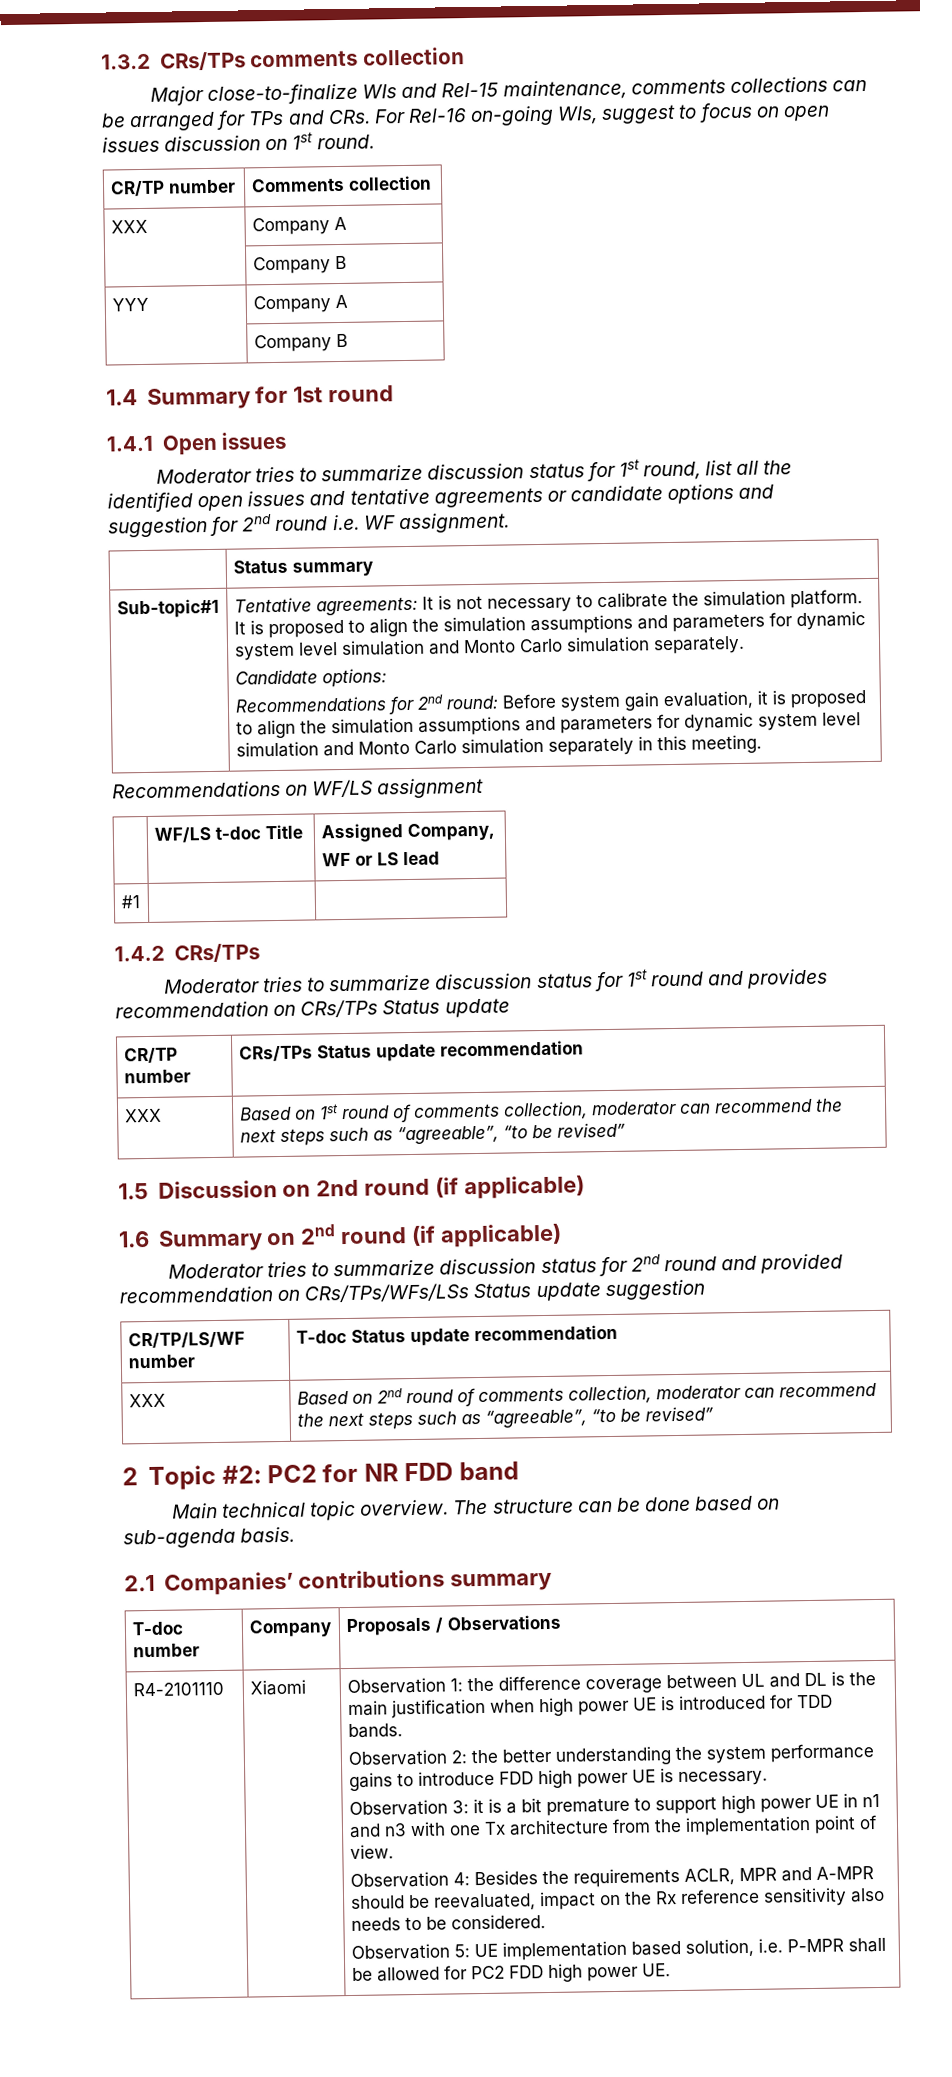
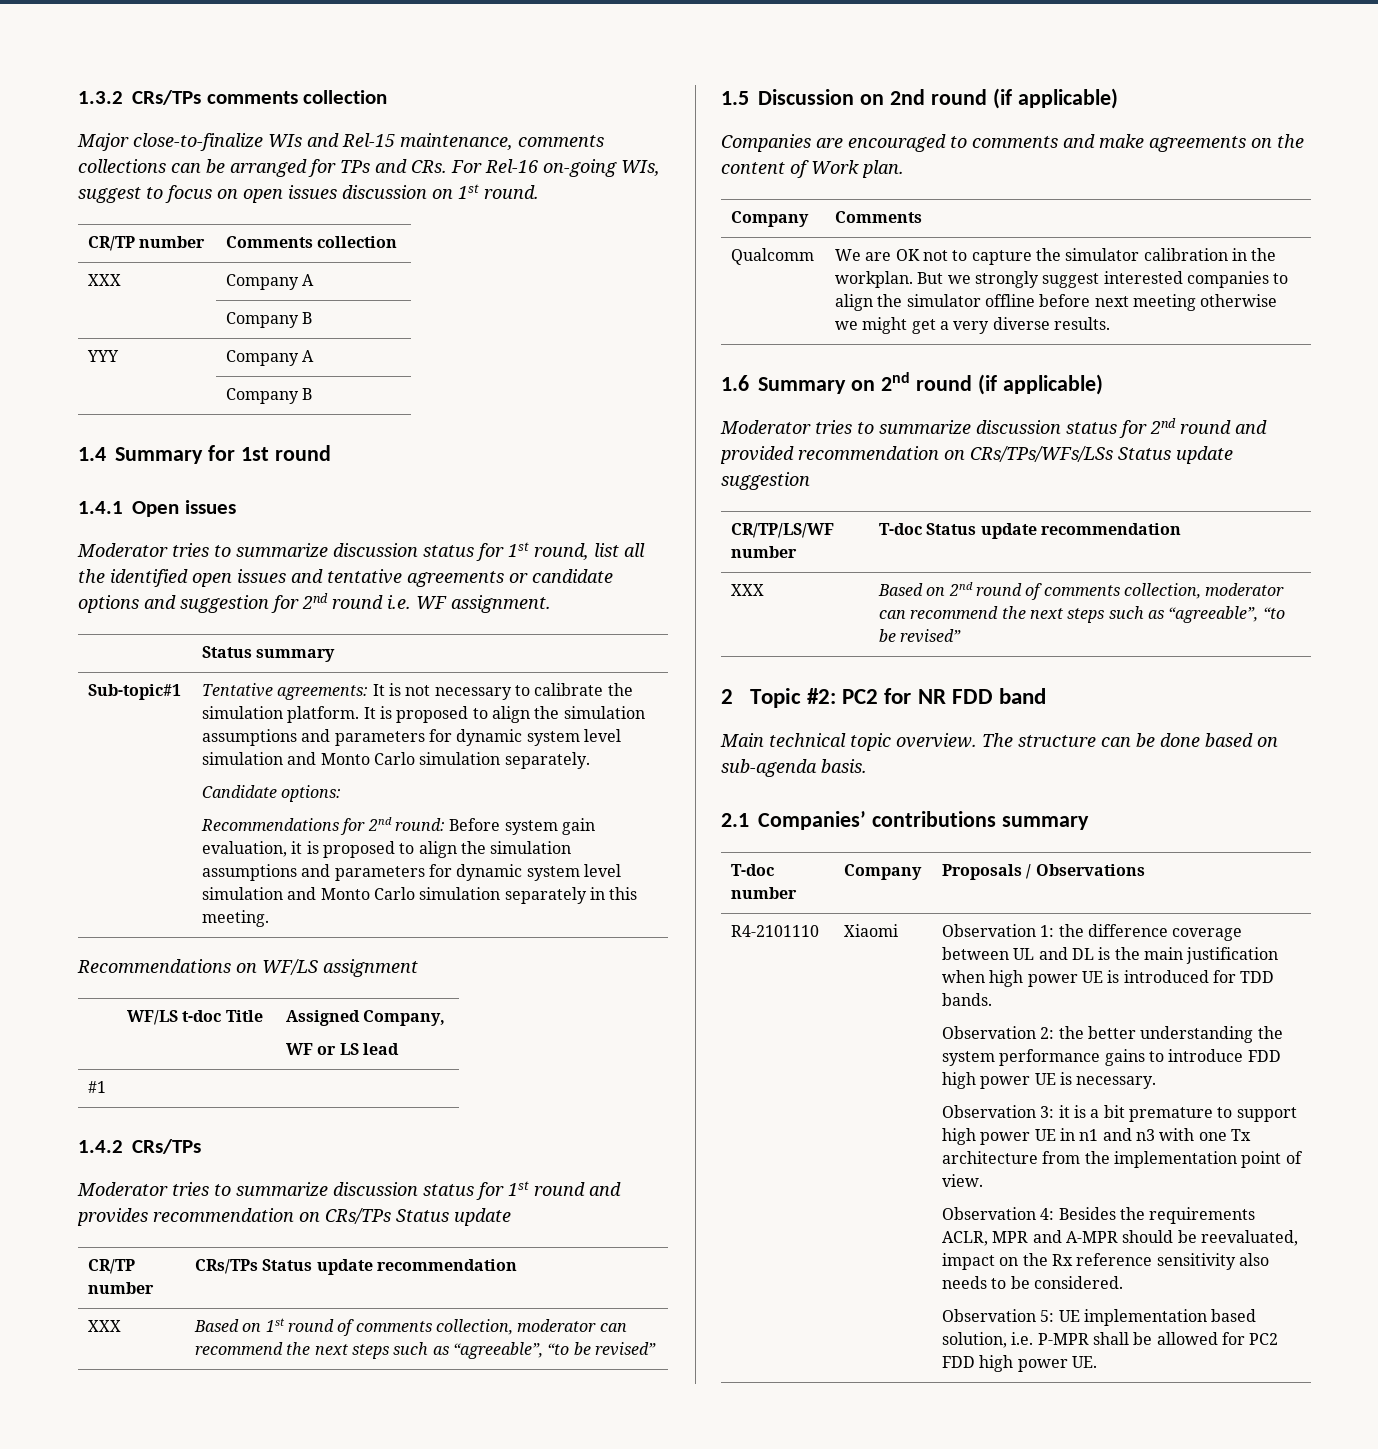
+ Companies are encouraged to comments and make agreements on the content of Work plan.
+ Company | Comments
+ Qualcomm | We are OK not to capture the simulator calibration in the workplan. But we strongly suggest interested companies to align the simulator offline before next meeting otherwise we might get a very diverse results.

